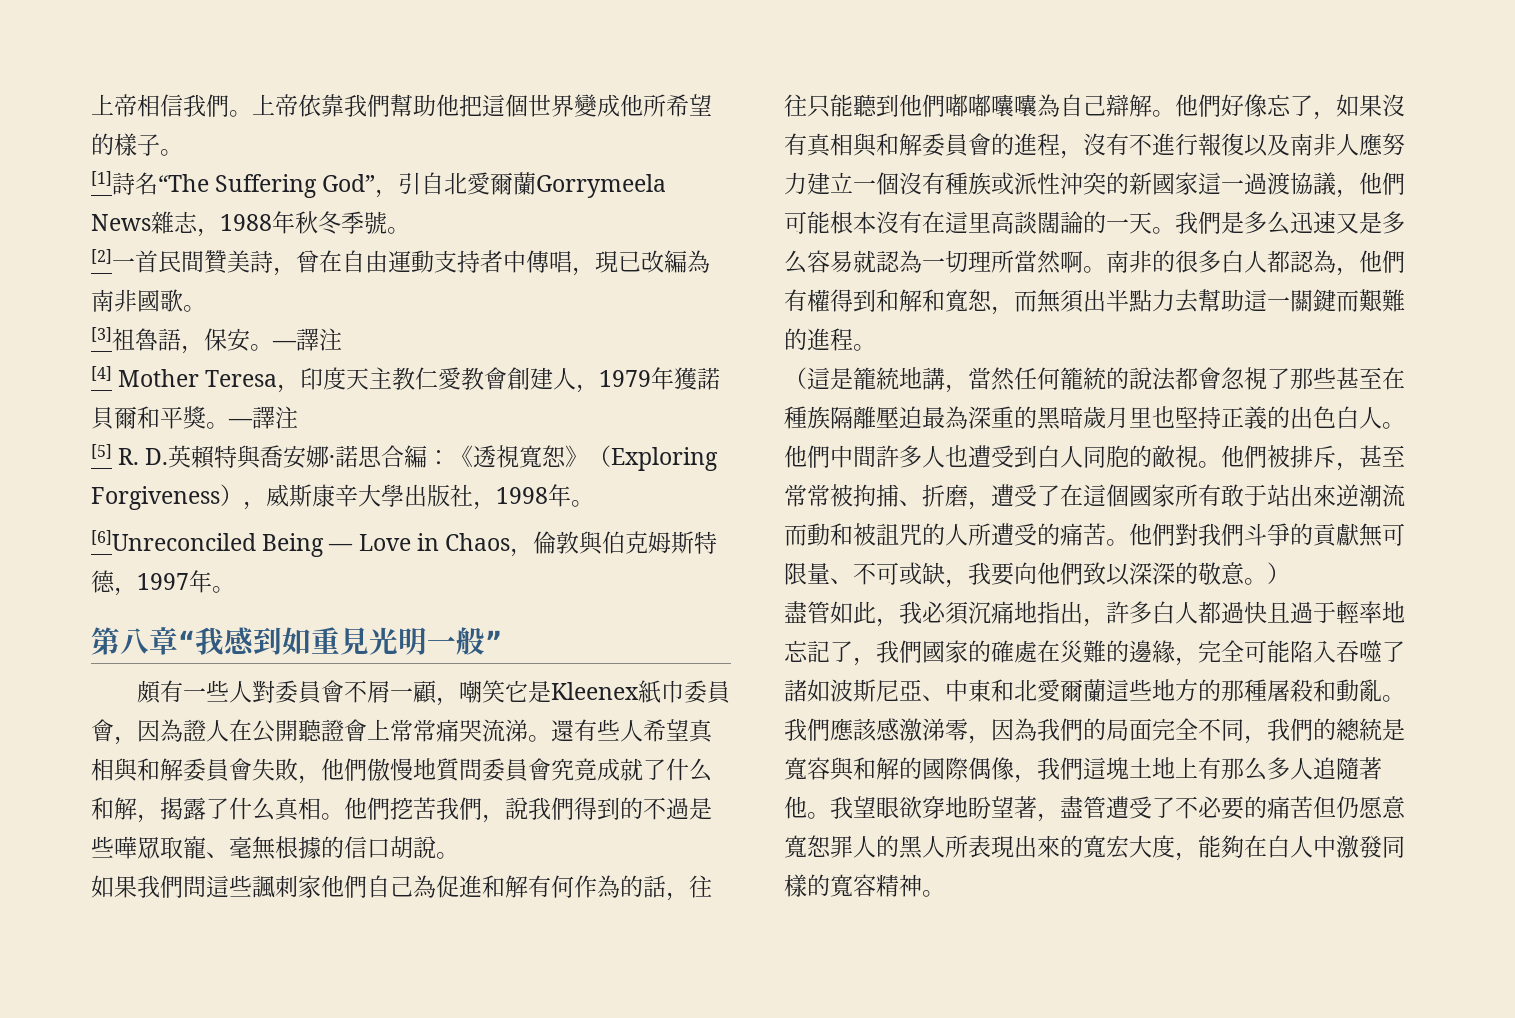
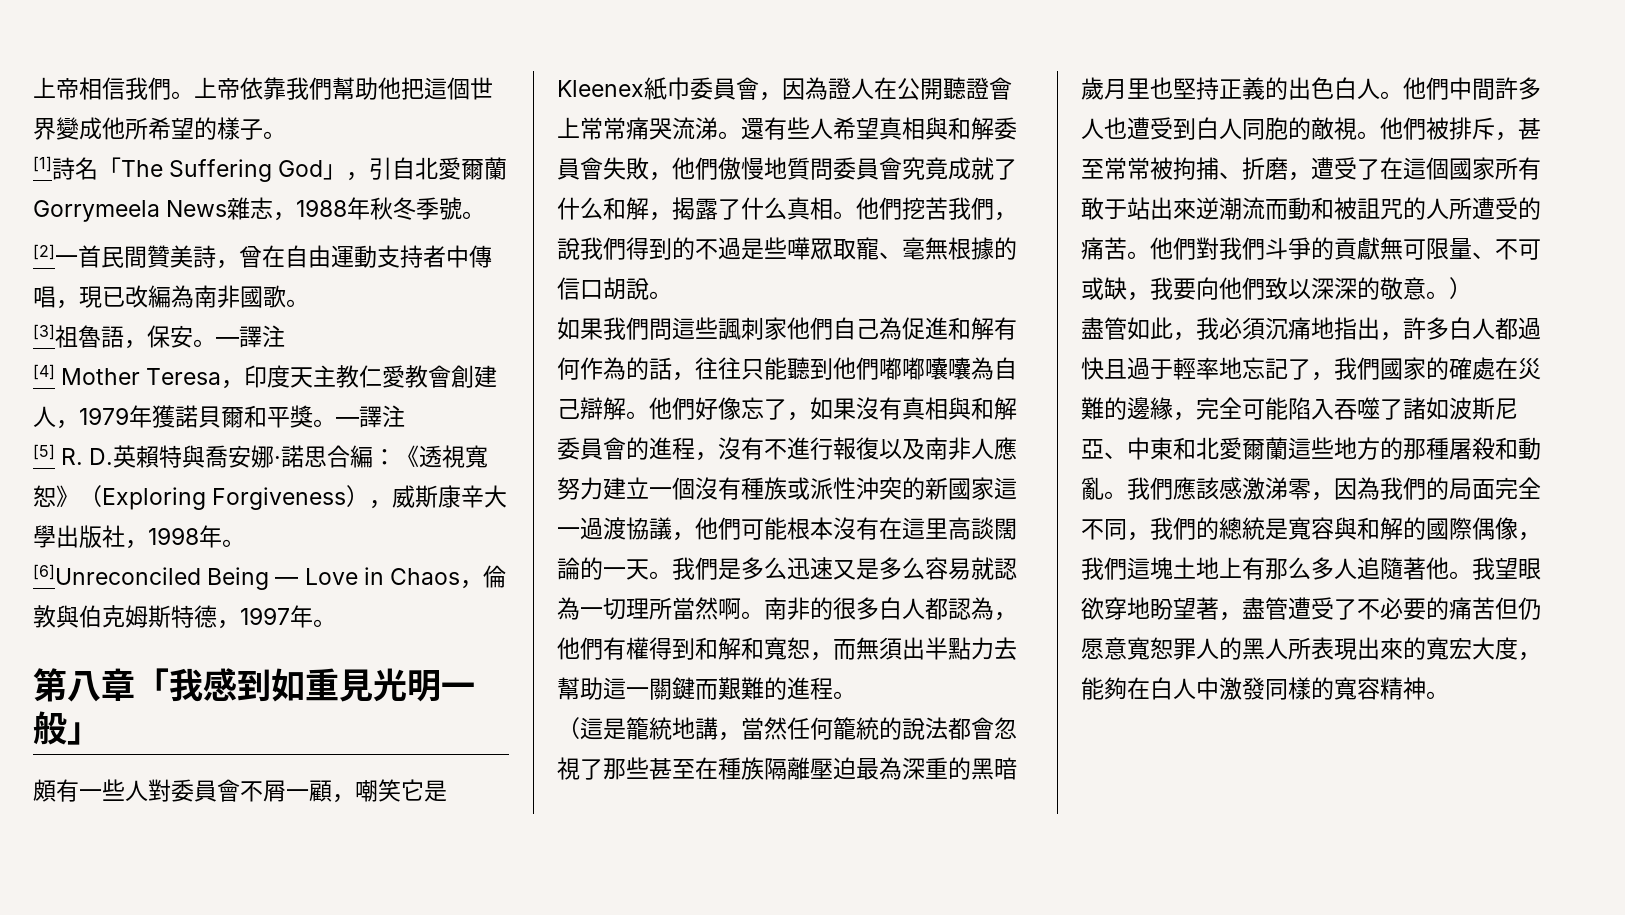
- [1]詩名“The Suffering God”，引自北愛爾蘭Gorrymeela News雜志，1988年秋冬季號。
+ [1]詩名「The Suffering God」，引自北愛爾蘭Gorrymeela News雜志，1988年秋冬季號。
- 第八章“我感到如重見光明一般”
+ 第八章「我感到如重見光明一般」

